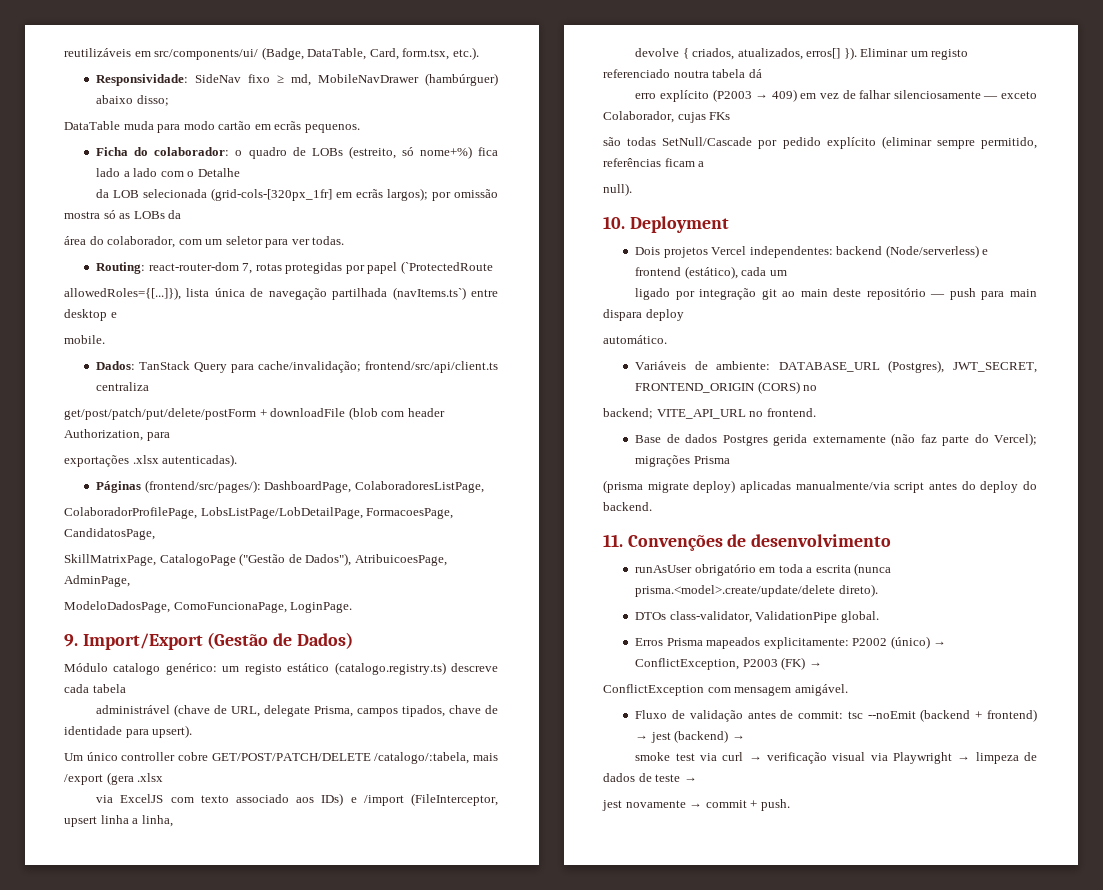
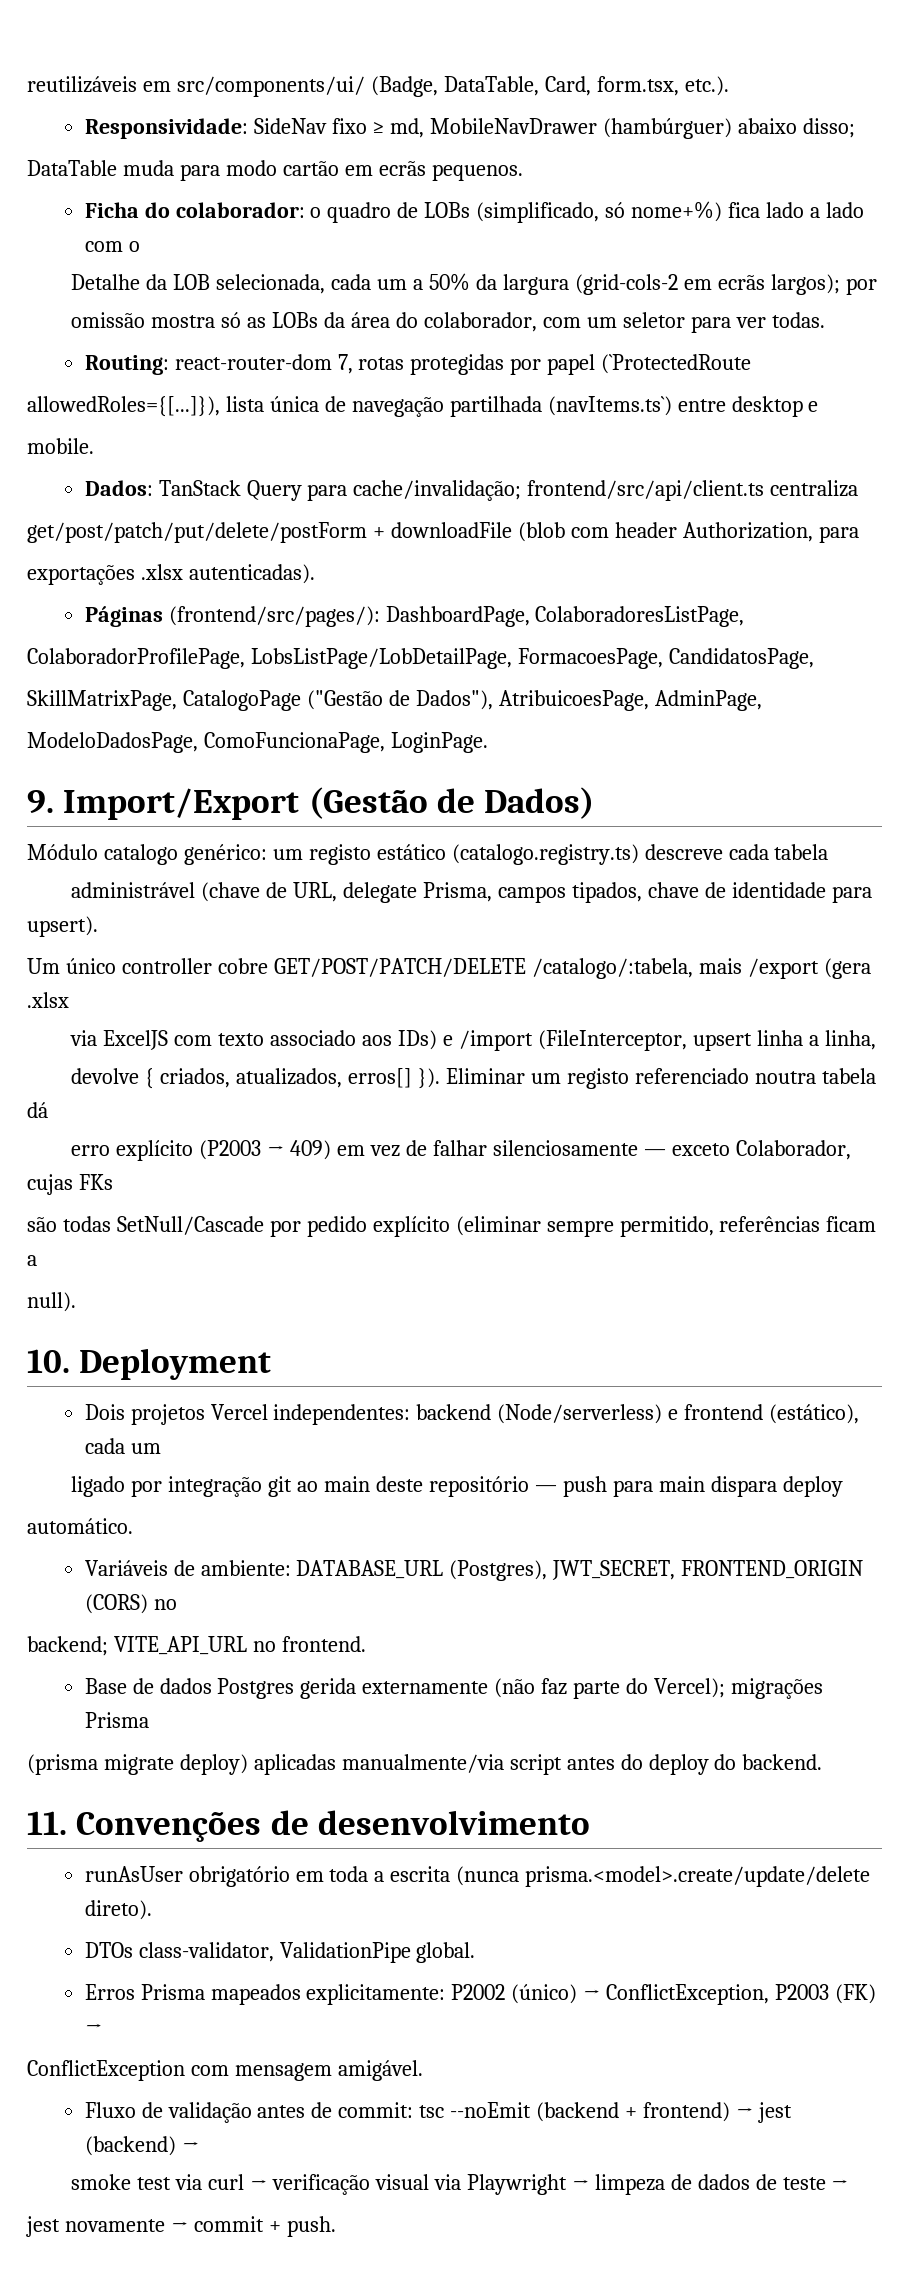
- Ficha do colaborador: o quadro de LOBs (estreito, só nome+%) fica lado a lado com o Detalhe
- da LOB selecionada (grid-cols-[320px_1fr] em ecrãs largos); por omissão mostra só as LOBs da
- área do colaborador, com um seletor para ver todas.
+ Ficha do colaborador: o quadro de LOBs (simplificado, só nome+%) fica lado a lado com o
+ Detalhe da LOB selecionada, cada um a 50% da largura (grid-cols-2 em ecrãs largos); por
+ omissão mostra só as LOBs da área do colaborador, com um seletor para ver todas.

